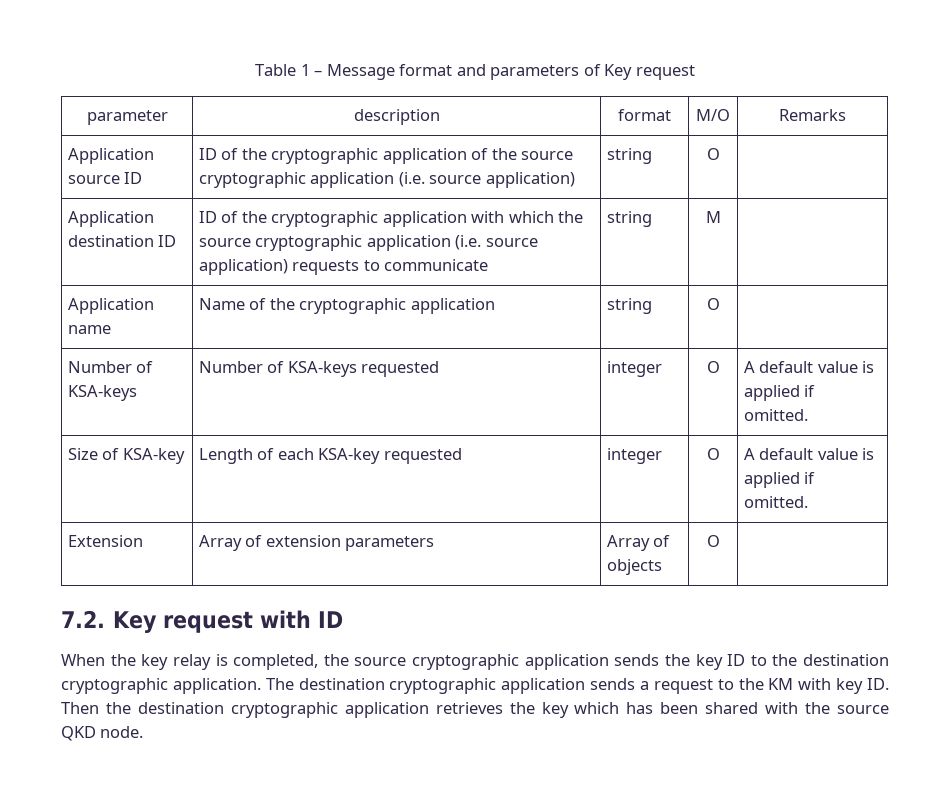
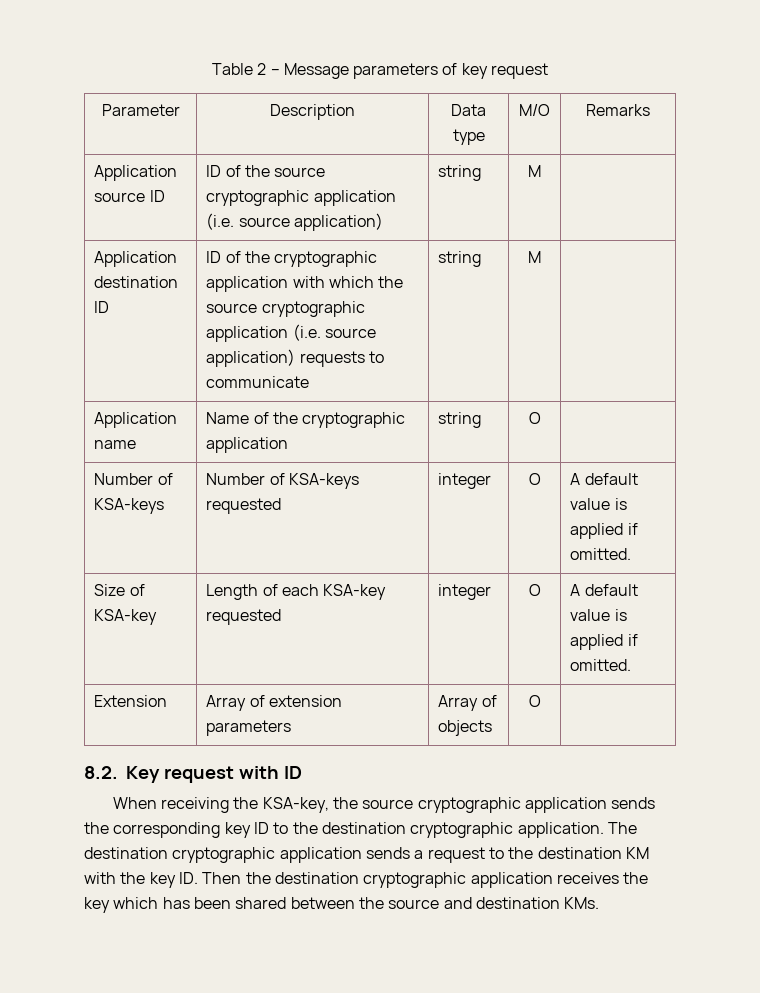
- Table 1 – Message format and parameters of Key request
+ Table 2 – Message parameters of key request
- parameter | description | format | M/O | Remarks
+ Parameter | Description | Data type | M/O | Remarks
- Application source ID | ID of the cryptographic application of the source cryptographic application (i.e. source application) | string | O |
+ Application source ID | ID of the source cryptographic application (i.e. source application) | string | M |
- 7.2. Key request with ID
+ 8.2. Key request with ID
- When the key relay is completed, the source cryptographic application sends the key ID to the destination cryptographic application.
+ When receiving the KSA-key, the source cryptographic application sends the corresponding key ID to the destination cryptographic application.
- The destination cryptographic application sends a request to the KM with key ID. Then the destination cryptographic application retrieves the key which has been shared with the source QKD node.
+ The destination cryptographic application sends a request to the destination KM with the key ID. Then the destination cryptographic application receives the key which has been shared between the source and destination KMs.

